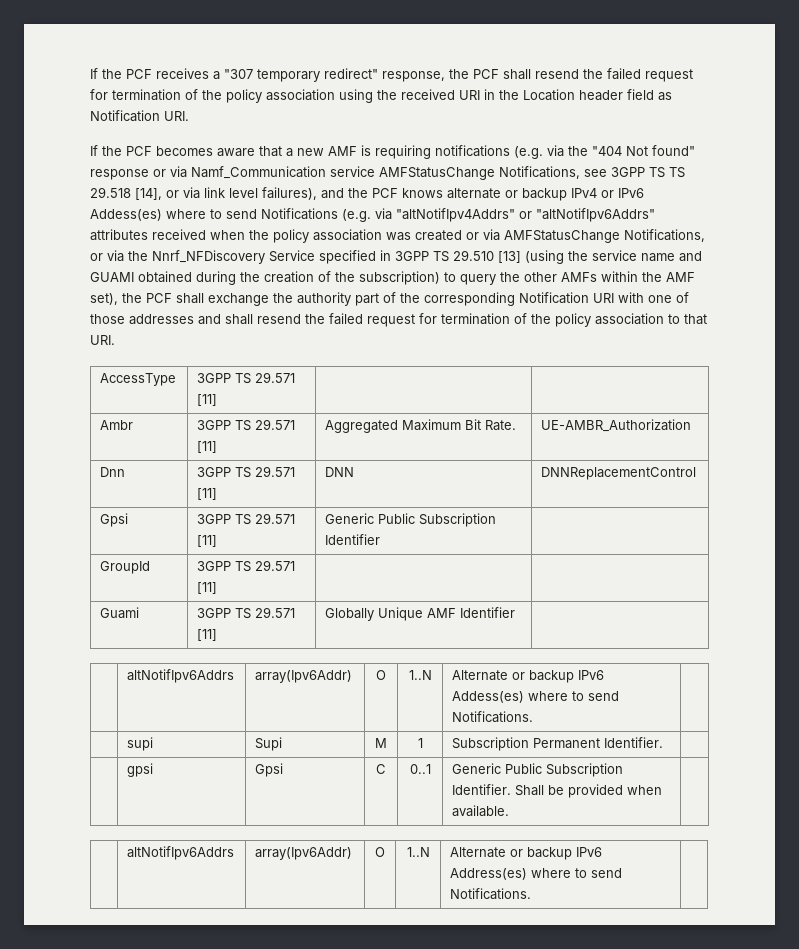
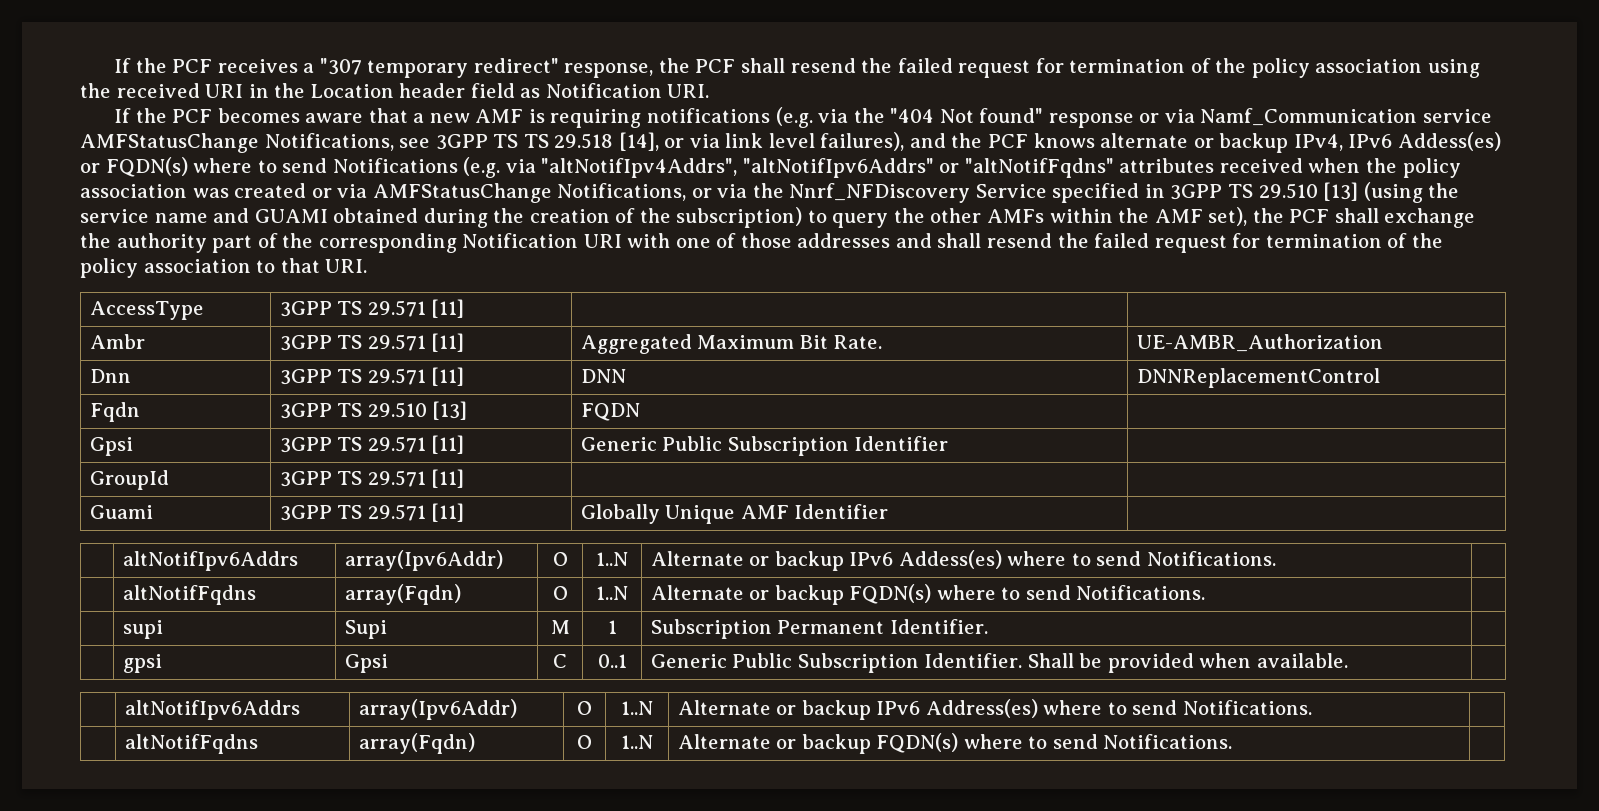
- If the PCF becomes aware that a new AMF is requiring notifications (e.g. via the "404 Not found" response or via Namf_Communication service AMFStatusChange Notifications, see 3GPP TS TS 29.518 [14], or via link level failures), and the PCF knows alternate or backup IPv4 or IPv6 Addess(es) where to send Notifications (e.g. via "altNotifIpv4Addrs" or "altNotifIpv6Addrs" attributes received when the policy association was created or via AMFStatusChange Notifications, or via the Nnrf_NFDiscovery Service specified in 3GPP TS 29.510 [13] (using the service name and GUAMI obtained during the creation of the subscription) to query the other AMFs within the AMF set), the PCF shall exchange the authority part of the corresponding Notification URI with one of those addresses and shall resend the failed request for termination of the policy association to that URI.
+ If the PCF becomes aware that a new AMF is requiring notifications (e.g. via the "404 Not found" response or via Namf_Communication service AMFStatusChange Notifications, see 3GPP TS TS 29.518 [14], or via link level failures), and the PCF knows alternate or backup IPv4, IPv6 Addess(es) or FQDN(s) where to send Notifications (e.g. via "altNotifIpv4Addrs", "altNotifIpv6Addrs" or "altNotifFqdns" attributes received when the policy association was created or via AMFStatusChange Notifications, or via the Nnrf_NFDiscovery Service specified in 3GPP TS 29.510 [13] (using the service name and GUAMI obtained during the creation of the subscription) to query the other AMFs within the AMF set), the PCF shall exchange the authority part of the corresponding Notification URI with one of those addresses and shall resend the failed request for termination of the policy association to that URI.
+ Fqdn | 3GPP TS 29.510 [13] | FQDN |
  | altNotifIpv6Addrs | array(Ipv6Addr) | O | 1..N | Alternate or backup IPv6 Addess(es) where to send Notifications. |
+ | altNotifFqdns | array(Fqdn) | O | 1..N | Alternate or backup FQDN(s) where to send Notifications. |
  | altNotifIpv6Addrs | array(Ipv6Addr) | O | 1..N | Alternate or backup IPv6 Address(es) where to send Notifications. |
+ | altNotifFqdns | array(Fqdn) | O | 1..N | Alternate or backup FQDN(s) where to send Notifications. |

